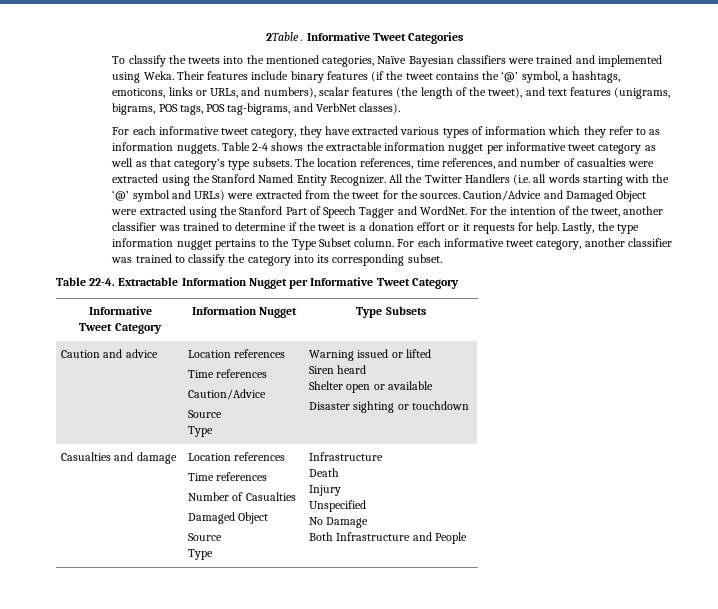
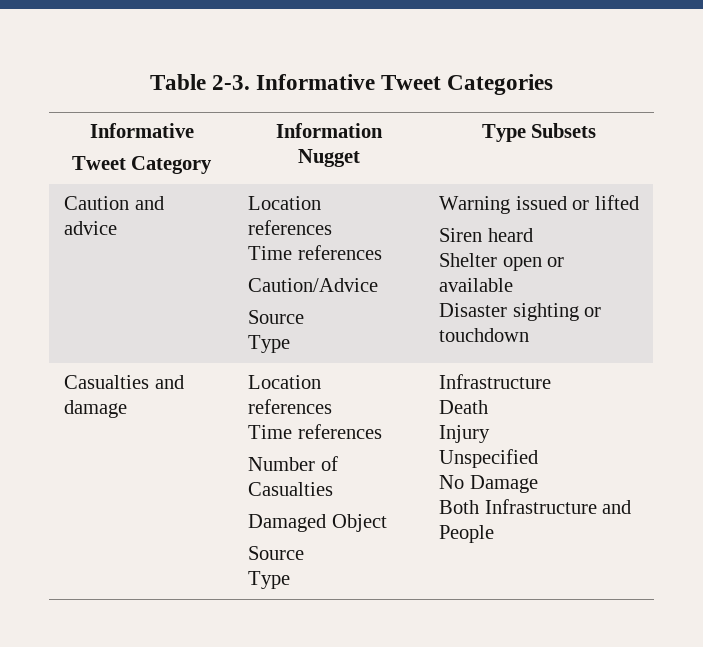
- 2Table .
+ Table 2-3.
- To classify the tweets into the mentioned categories, Naïve Bayesian classifiers were trained and implemented using Weka. Their features include binary features (if the tweet contains the ‘@’ symbol, a hashtags, emoticons, links or URLs, and numbers), scalar features (the length of the tweet), and text features (unigrams, bigrams, POS tags, POS tag-bigrams, and VerbNet classes).
- For each informative tweet category, they have extracted various types of information which they refer to as information nuggets. Table 2-4 shows the extractable information nugget per informative tweet category as well as that category’s type subsets. The location references, time references, and number of casualties were extracted using the Stanford Named Entity Recognizer. All the Twitter Handlers (i.e. all words starting with the ‘@’ symbol and URLs) were extracted from the tweet for the sources. Caution/Advice and Damaged Object were extracted using the Stanford Part of Speech Tagger and WordNet. For the intention of the tweet, another classifier was trained to determine if the tweet is a donation effort or it requests for help. Lastly, the type information nugget pertains to the Type Subset column. For each informative tweet category, another classifier was trained to classify the category into its corresponding subset.
- Table 22-4. Extractable Information Nugget per Informative Tweet Category

